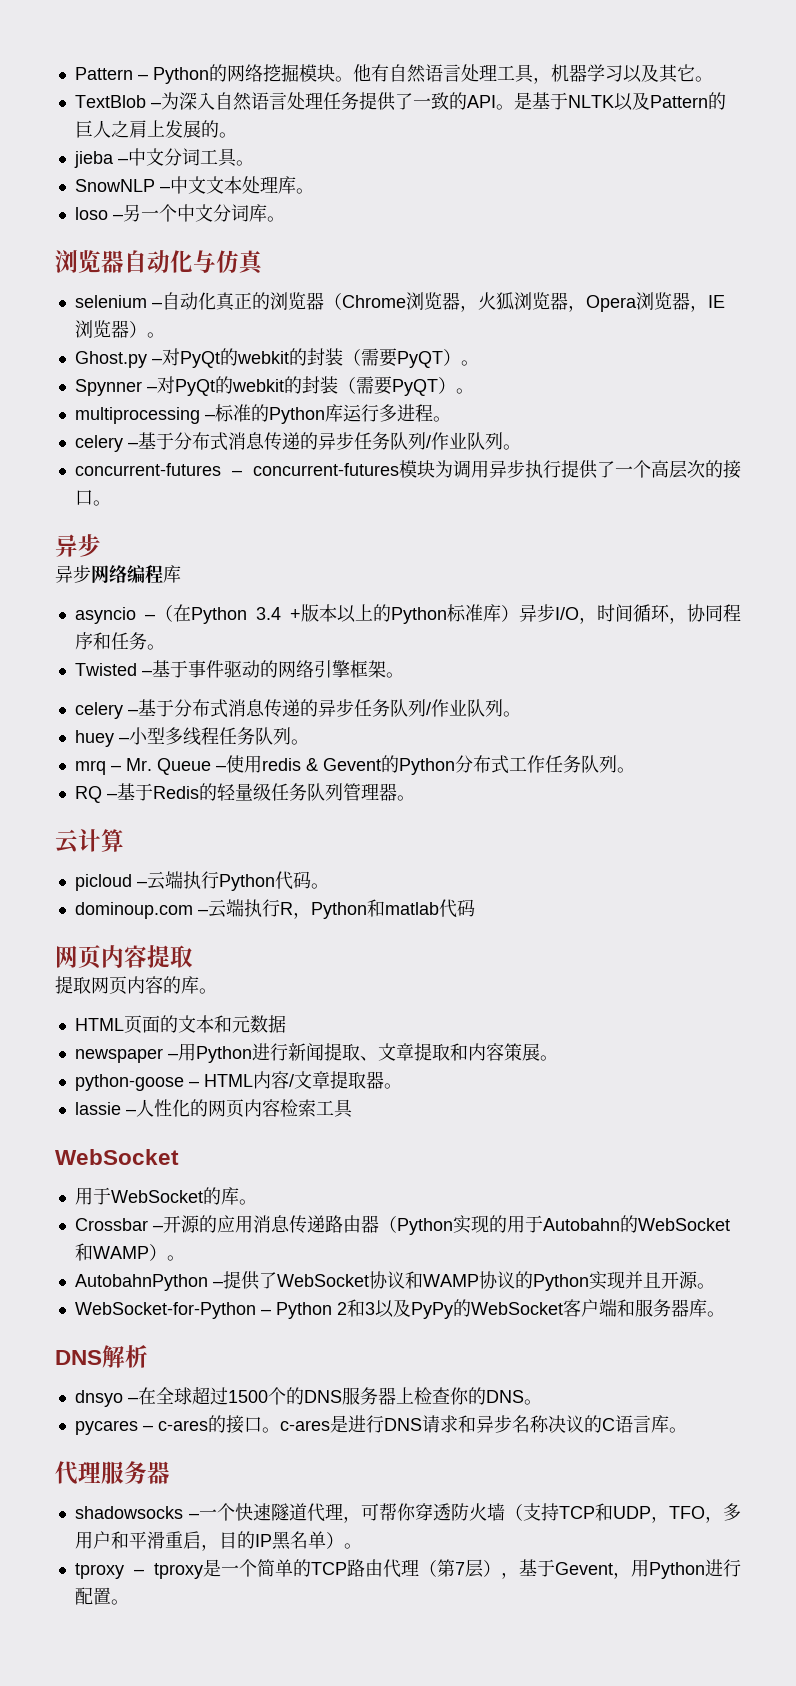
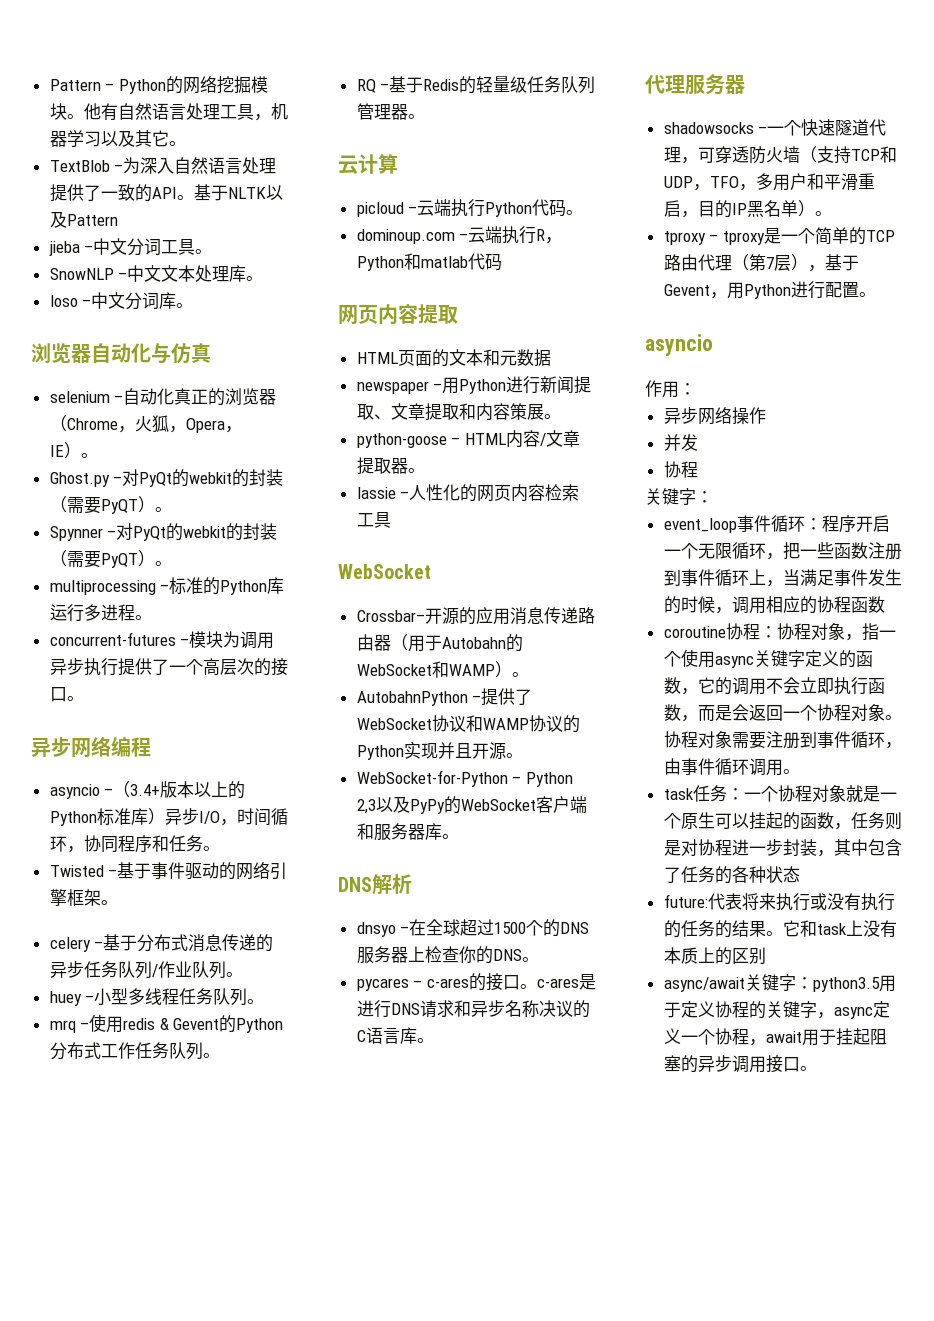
- TextBlob –为深入自然语言处理任务提供了一致的API。
+ TextBlob –为深入自然语言处理提供了一致的API。
- 是基于NLTK以及Pattern的巨人之肩上发展的。
+ 基于NLTK以及Pattern
- loso –另一个中文分词库。
+ loso –中文分词库。
- selenium –自动化真正的浏览器（Chrome浏览器，火狐浏览器，Opera浏览器，IE浏览器）。
+ selenium –自动化真正的浏览器（Chrome，火狐，Opera，IE）。
  multiprocessing –标准的Python库运行多进程。
- celery –基于分布式消息传递的异步任务队列/作业队列。
- concurrent-futures – concurrent-futures模块为调用异步执行提供了一个高层次的接口。
- 异步
- 异步网络编程库
+ concurrent-futures –模块为调用异步执行提供了一个高层次的接口。
+ 异步网络编程
- asyncio –（在Python 3.4 +版本以上的Python标准库）异步I/O，时间循环，协同程序和任务。
+ asyncio –（3.4+版本以上的Python标准库）异步I/O，时间循环，协同程序和任务。
- mrq – Mr. Queue –使用redis & Gevent的Python分布式工作任务队列。
+ mrq –使用redis & Gevent的Python分布式工作任务队列。
- 提取网页内容的库。
- 用于WebSocket的库。
- Crossbar –开源的应用消息传递路由器（Python实现的用于Autobahn的WebSocket和WAMP）。
+ Crossbar–开源的应用消息传递路由器（用于Autobahn的WebSocket和WAMP）。
- WebSocket-for-Python – Python 2和3以及PyPy的WebSocket客户端和服务器库。
+ WebSocket-for-Python – Python 2,3以及PyPy的WebSocket客户端和服务器库。
- shadowsocks –一个快速隧道代理，可帮你穿透防火墙（支持TCP和UDP，TFO，多用户和平滑重启，目的IP黑名单）。
+ shadowsocks –一个快速隧道代理，可穿透防火墙（支持TCP和UDP，TFO，多用户和平滑重启，目的IP黑名单）。
  tproxy – tproxy是一个简单的TCP路由代理（第7层），基于Gevent，用Python进行配置。
+ asyncio
+ 作用：
+ 异步网络操作
+ 并发
+ 协程
+ 关键字：
+ event_loop事件循环：程序开启一个无限循环，把一些函数注册到事件循环上，当满足事件发生的时候，调用相应的协程函数
+ coroutine协程：协程对象，指一个使用async关键字定义的函数，它的调用不会立即执行函数，而是会返回一个协程对象。协程对象需要注册到事件循环，由事件循环调用。
+ task任务：一个协程对象就是一个原生可以挂起的函数，任务则是对协程进一步封装，其中包含了任务的各种状态
+ future:代表将来执行或没有执行的任务的结果。它和task上没有本质上的区别
+ async/await关键字：python3.5用于定义协程的关键字，async定义一个协程，await用于挂起阻塞的异步调用接口。

